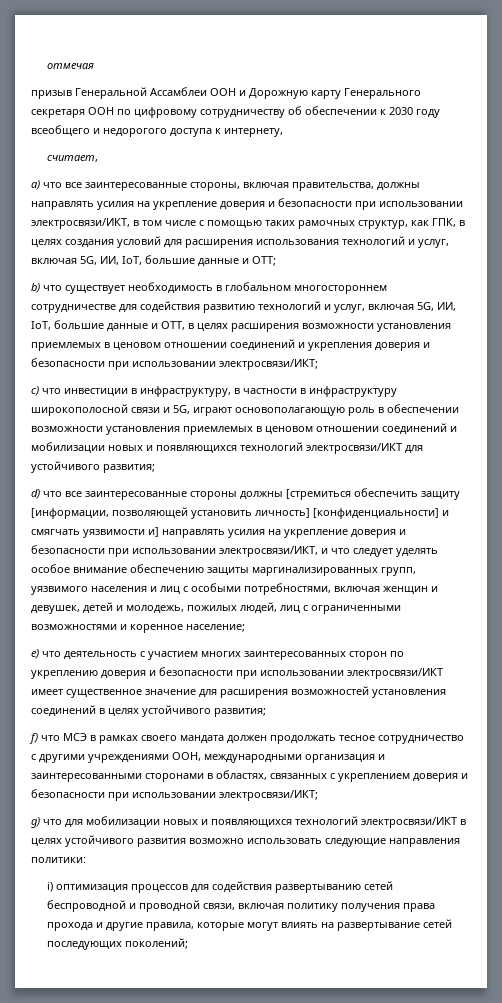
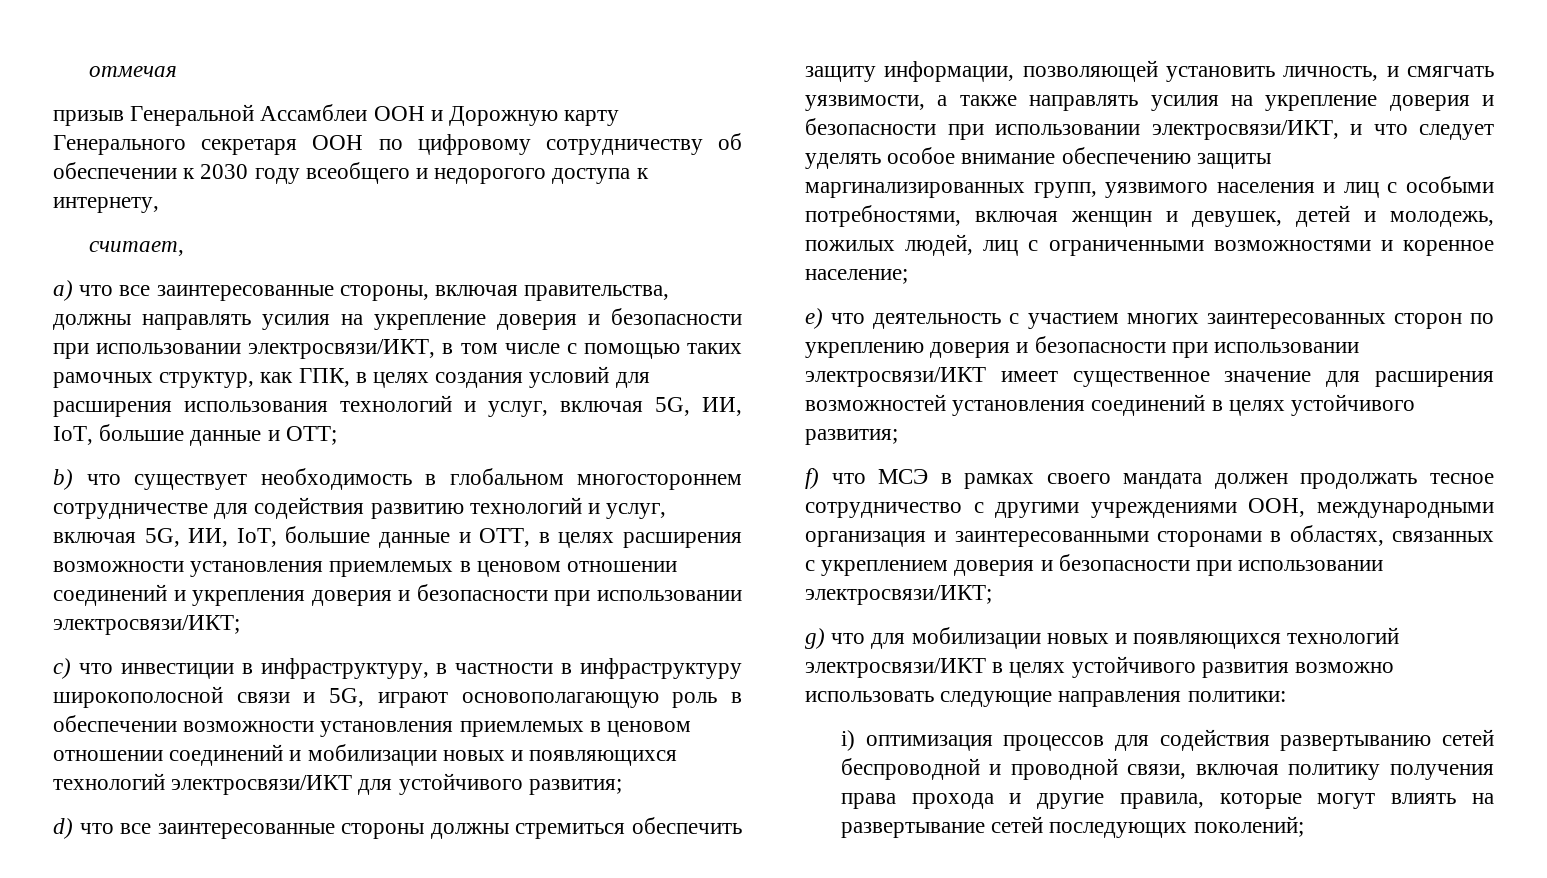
- d) что все заинтересованные стороны должны [стремиться обеспечить защиту [информации, позволяющей установить личность] [конфиденциальности] и смягчать уязвимости и] направлять усилия на укрепление доверия и безопасности при использовании электросвязи/ИКТ, и что следует уделять особое внимание обеспечению защиты маргинализированных групп, уязвимого населения и лиц с особыми потребностями, включая женщин и девушек, детей и молодежь, пожилых людей, лиц с ограниченными возможностями и коренное население;
+ d) что все заинтересованные стороны должны стремиться обеспечить защиту информации, позволяющей установить личность, и смягчать уязвимости, а также направлять усилия на укрепление доверия и безопасности при использовании электросвязи/ИКТ, и что следует уделять особое внимание обеспечению защиты маргинализированных групп, уязвимого населения и лиц с особыми потребностями, включая женщин и девушек, детей и молодежь, пожилых людей, лиц с ограниченными возможностями и коренное население;

